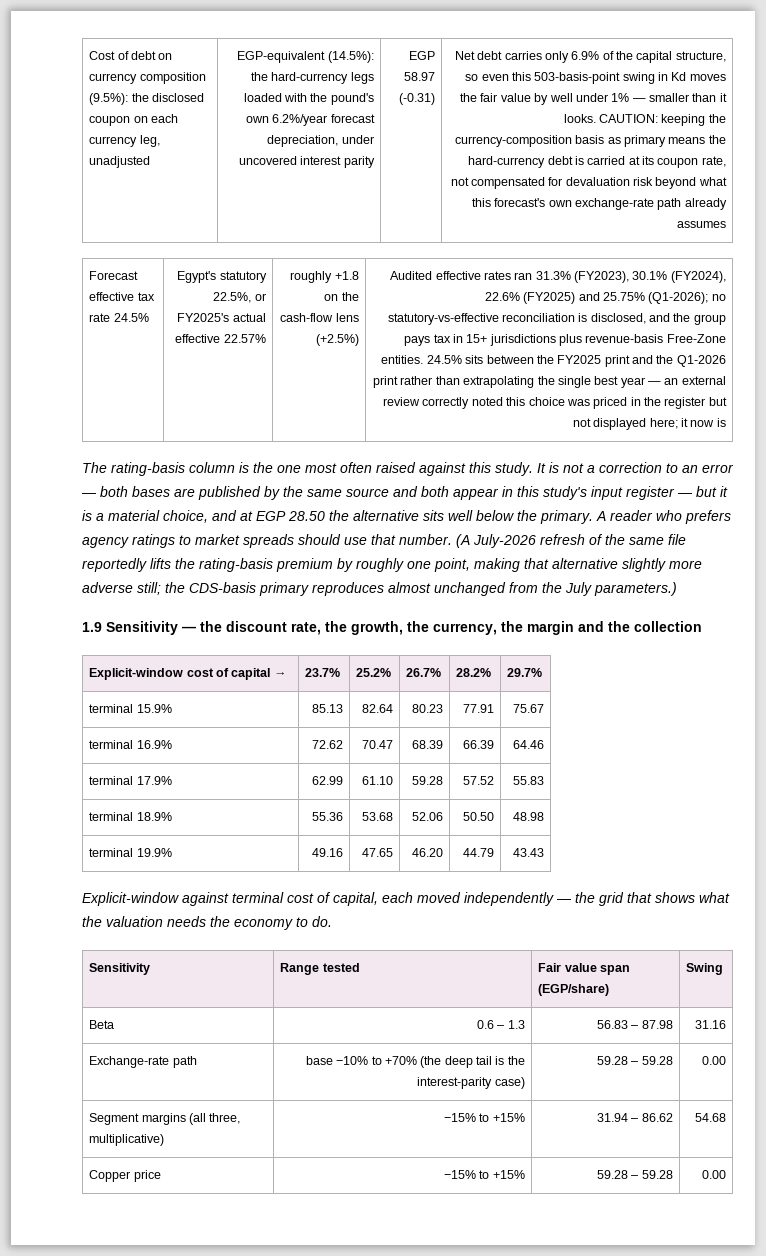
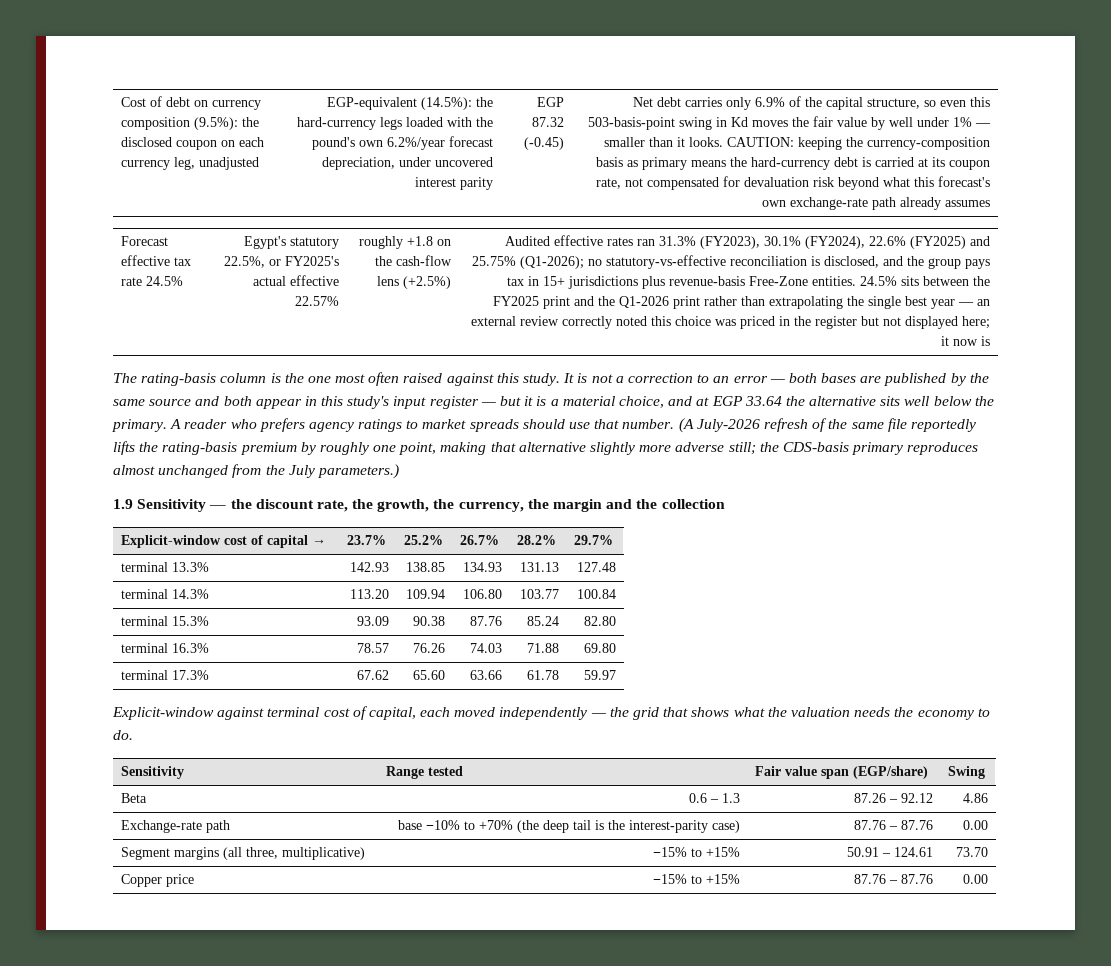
- EGP 58.97 (-0.31)
+ EGP 87.32 (-0.45)
- It is not a correction to an error — both bases are published by the same source and both appear in this study's input register — but it is a material choice, and at EGP 28.50 the alternative sits well below the primary.
+ It is not a correction to an error — both bases are published by the same source and both appear in this study's input register — but it is a material choice, and at EGP 33.64 the alternative sits well below the primary.
- terminal 15.9% | 85.13 | 82.64 | 80.23 | 77.91 | 75.67
- terminal 16.9% | 72.62 | 70.47 | 68.39 | 66.39 | 64.46
- terminal 17.9% | 62.99 | 61.10 | 59.28 | 57.52 | 55.83
- terminal 18.9% | 55.36 | 53.68 | 52.06 | 50.50 | 48.98
- terminal 19.9% | 49.16 | 47.65 | 46.20 | 44.79 | 43.43
+ terminal 13.3% | 142.93 | 138.85 | 134.93 | 131.13 | 127.48
+ terminal 14.3% | 113.20 | 109.94 | 106.80 | 103.77 | 100.84
+ terminal 15.3% | 93.09 | 90.38 | 87.76 | 85.24 | 82.80
+ terminal 16.3% | 78.57 | 76.26 | 74.03 | 71.88 | 69.80
+ terminal 17.3% | 67.62 | 65.60 | 63.66 | 61.78 | 59.97
- Beta | 0.6 – 1.3 | 56.83 – 87.98 | 31.16
+ Beta | 0.6 – 1.3 | 87.26 – 92.12 | 4.86
- Exchange-rate path | base −10% to +70% (the deep tail is the interest-parity case) | 59.28 – 59.28 | 0.00
+ Exchange-rate path | base −10% to +70% (the deep tail is the interest-parity case) | 87.76 – 87.76 | 0.00
- Segment margins (all three, multiplicative) | −15% to +15% | 31.94 – 86.62 | 54.68
+ Segment margins (all three, multiplicative) | −15% to +15% | 50.91 – 124.61 | 73.70
- Copper price | −15% to +15% | 59.28 – 59.28 | 0.00
+ Copper price | −15% to +15% | 87.76 – 87.76 | 0.00

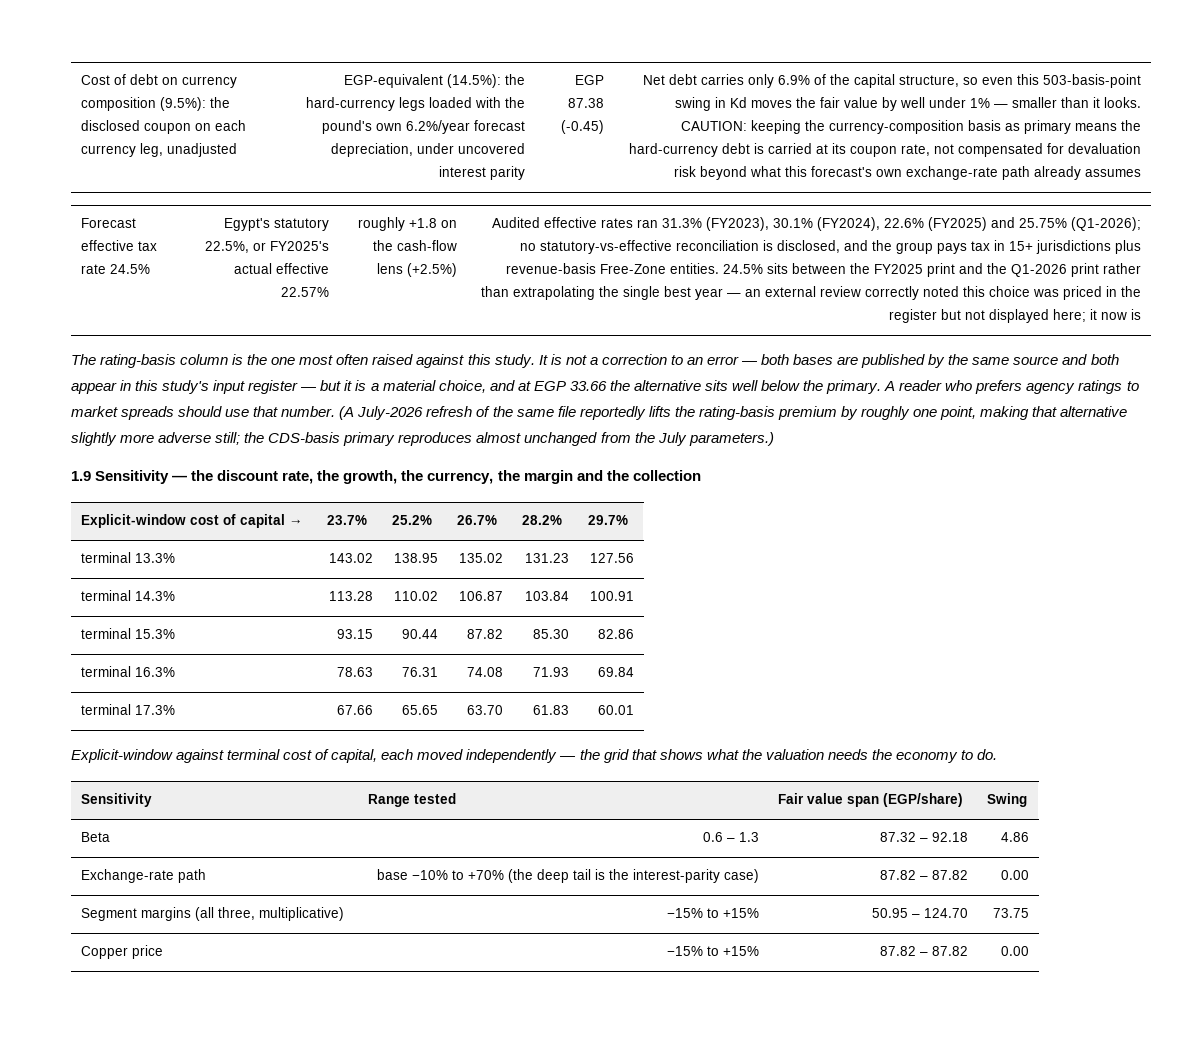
- EGP 87.32 (-0.45)
+ EGP 87.38 (-0.45)
- It is not a correction to an error — both bases are published by the same source and both appear in this study's input register — but it is a material choice, and at EGP 33.64 the alternative sits well below the primary.
+ It is not a correction to an error — both bases are published by the same source and both appear in this study's input register — but it is a material choice, and at EGP 33.66 the alternative sits well below the primary.
- terminal 13.3% | 142.93 | 138.85 | 134.93 | 131.13 | 127.48
- terminal 14.3% | 113.20 | 109.94 | 106.80 | 103.77 | 100.84
- terminal 15.3% | 93.09 | 90.38 | 87.76 | 85.24 | 82.80
- terminal 16.3% | 78.57 | 76.26 | 74.03 | 71.88 | 69.80
- terminal 17.3% | 67.62 | 65.60 | 63.66 | 61.78 | 59.97
+ terminal 13.3% | 143.02 | 138.95 | 135.02 | 131.23 | 127.56
+ terminal 14.3% | 113.28 | 110.02 | 106.87 | 103.84 | 100.91
+ terminal 15.3% | 93.15 | 90.44 | 87.82 | 85.30 | 82.86
+ terminal 16.3% | 78.63 | 76.31 | 74.08 | 71.93 | 69.84
+ terminal 17.3% | 67.66 | 65.65 | 63.70 | 61.83 | 60.01
- Beta | 0.6 – 1.3 | 87.26 – 92.12 | 4.86
+ Beta | 0.6 – 1.3 | 87.32 – 92.18 | 4.86
- Exchange-rate path | base −10% to +70% (the deep tail is the interest-parity case) | 87.76 – 87.76 | 0.00
+ Exchange-rate path | base −10% to +70% (the deep tail is the interest-parity case) | 87.82 – 87.82 | 0.00
- Segment margins (all three, multiplicative) | −15% to +15% | 50.91 – 124.61 | 73.70
+ Segment margins (all three, multiplicative) | −15% to +15% | 50.95 – 124.70 | 73.75
- Copper price | −15% to +15% | 87.76 – 87.76 | 0.00
+ Copper price | −15% to +15% | 87.82 – 87.82 | 0.00

